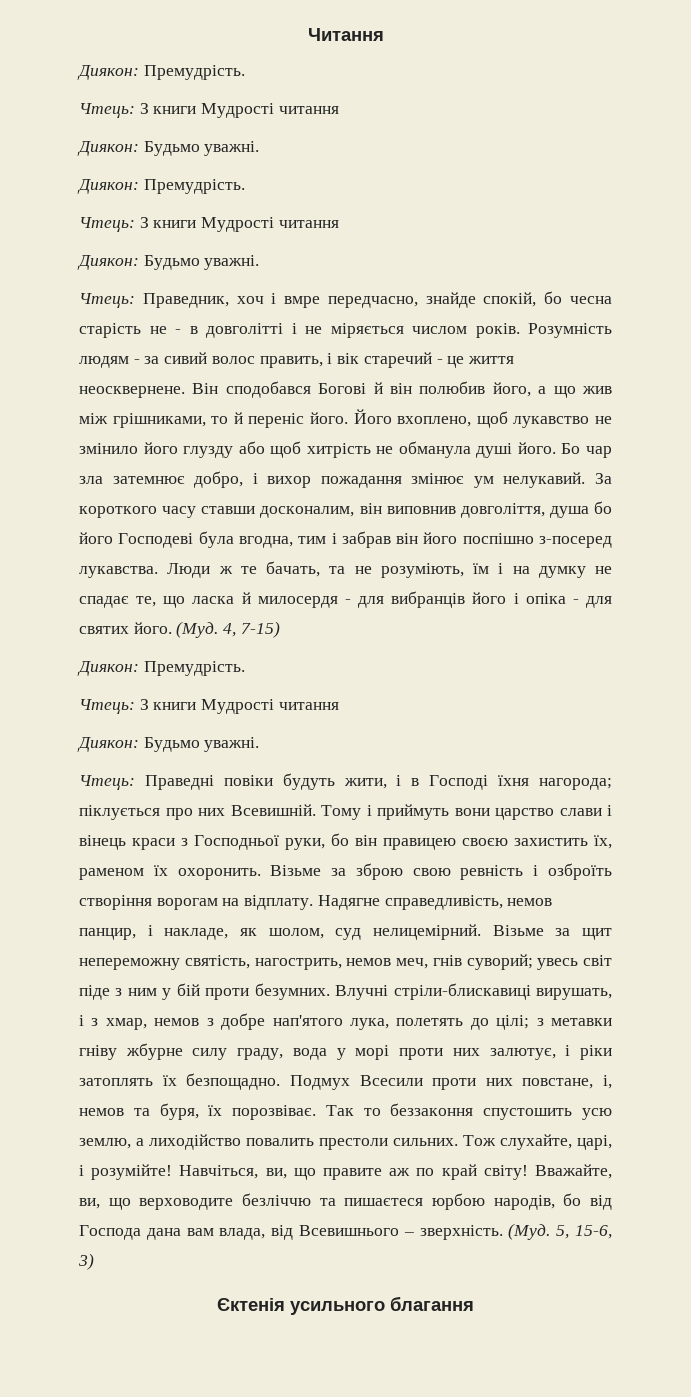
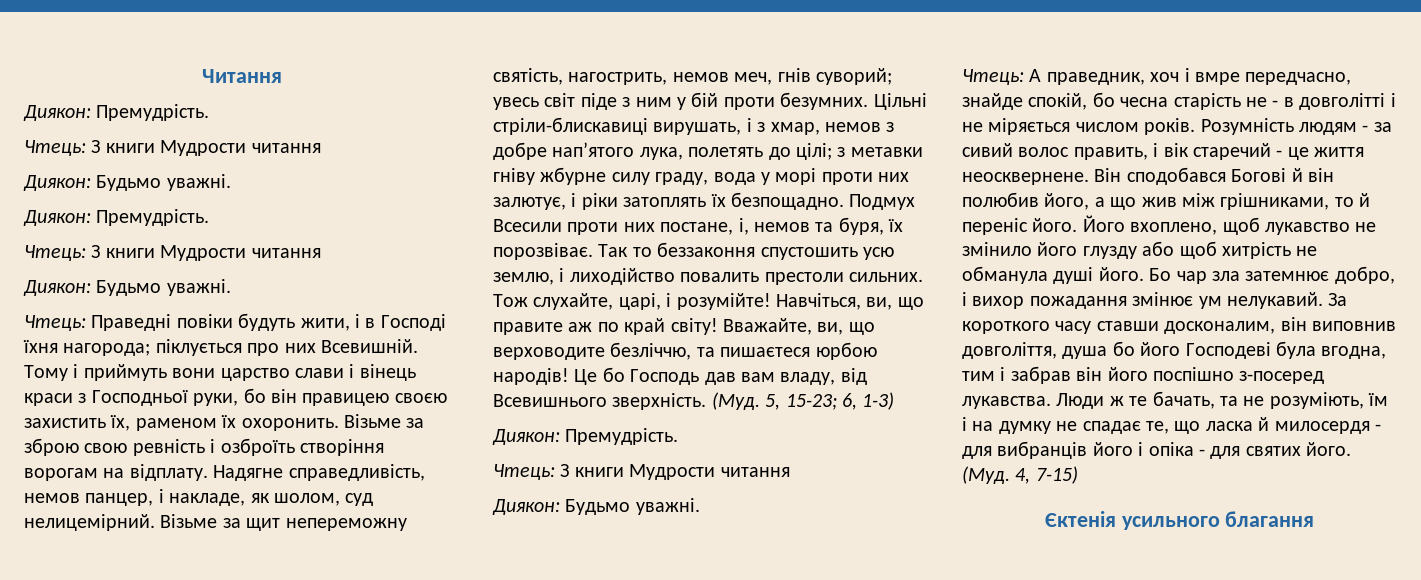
  Читання
  Диякон: Премудрість.
- Чтець: З книги Мудрості читання
+ Чтець: З книги Мудрости читання
  Диякон: Будьмо уважні.
  Диякон: Премудрість.
- Чтець: З книги Мудрості читання
+ Чтець: З книги Мудрости читання
  Диякон: Будьмо уважні.
- Чтець: Праведник, хоч і вмре передчасно, знайде спокій, бо чесна старість не - в довголітті і не міряється числом років.
+ Чтець: Праведні повіки будуть жити, і в Господі їхня нагорода; піклується про них Всевишній. Тому і приймуть вони царство слави і вінець краси з Господньої руки, бо він правицею своєю захистить їх, раменом їх охоронить. Візьме за зброю свою ревність і озброїть створіння ворогам на відплату. Надягне справедливість, немов панцер, і накладе, як шолом, суд нелицемірний. Візьме за щит непереможну святість, нагострить, немов меч, гнів суворий; увесь світ піде з ним у бій проти безумних. Цільні стріли-блискавиці вирушать, і з хмар, немов з добре напʼятого лука, полетять до цілі; з метавки гніву жбурне силу граду, вода у морі проти них залютує, і ріки затоплять їх безпощадно. Подмух Всесили проти них постане, і, немов та буря, їх порозвіває. Так то беззаконня спустошить усю землю, і лиходійство повалить престоли сильних. Тож слухайте, царі, і розумійте! Навчіться, ви, що правите аж по край світу! Вважайте, ви, що верховодите безліччю, та пишаєтеся юрбою народів! Це бо Господь дав вам владу, від Всевишнього зверхність. (Муд. 5, 15-23; 6, 1-3)
+ Диякон: Премудрість.
+ Чтець: З книги Мудрости читання
+ Диякон: Будьмо уважні.
+ Чтець: А праведник, хоч і вмре передчасно, знайде спокій, бо чесна старість не - в довголітті і не міряється числом років.
  (Муд. 4, 7-15)
- Диякон: Премудрість.
- Чтець: З книги Мудрості читання
- Диякон: Будьмо уважні.
- Чтець: Праведні повіки будуть жити, і в Господі їхня нагорода; піклується про них Всевишній. Тому і приймуть вони царство слави і вінець краси з Господньої руки, бо він правицею своєю захистить їх, раменом їх охоронить. Візьме за зброю свою ревність і озброїть створіння ворогам на відплату. Надягне справедливість, немов панцир, і накладе, як шолом, суд нелицемірний. Візьме за щит непереможну святість, нагострить, немов меч, гнів суворий; увесь світ піде з ним у бій проти безумних. Влучні стріли-блискавиці вирушать, і з хмар, немов з добре нап'ятого лука, полетять до цілі; з метавки гніву жбурне силу граду, вода у морі проти них залютує, і ріки затоплять їх безпощадно. Подмух Всесили проти них повстане, і, немов та буря, їх порозвіває. Так то беззаконня спустошить усю землю, а лиходійство повалить престоли сильних. Тож слухайте, царі, і розумійте! Навчіться, ви, що правите аж по край світу! Вважайте, ви, що верховодите безліччю та пишаєтеся юрбою народів, бо від Господа дана вам влада, від Всевишнього – зверхність. (Муд. 5, 15-6, 3)

